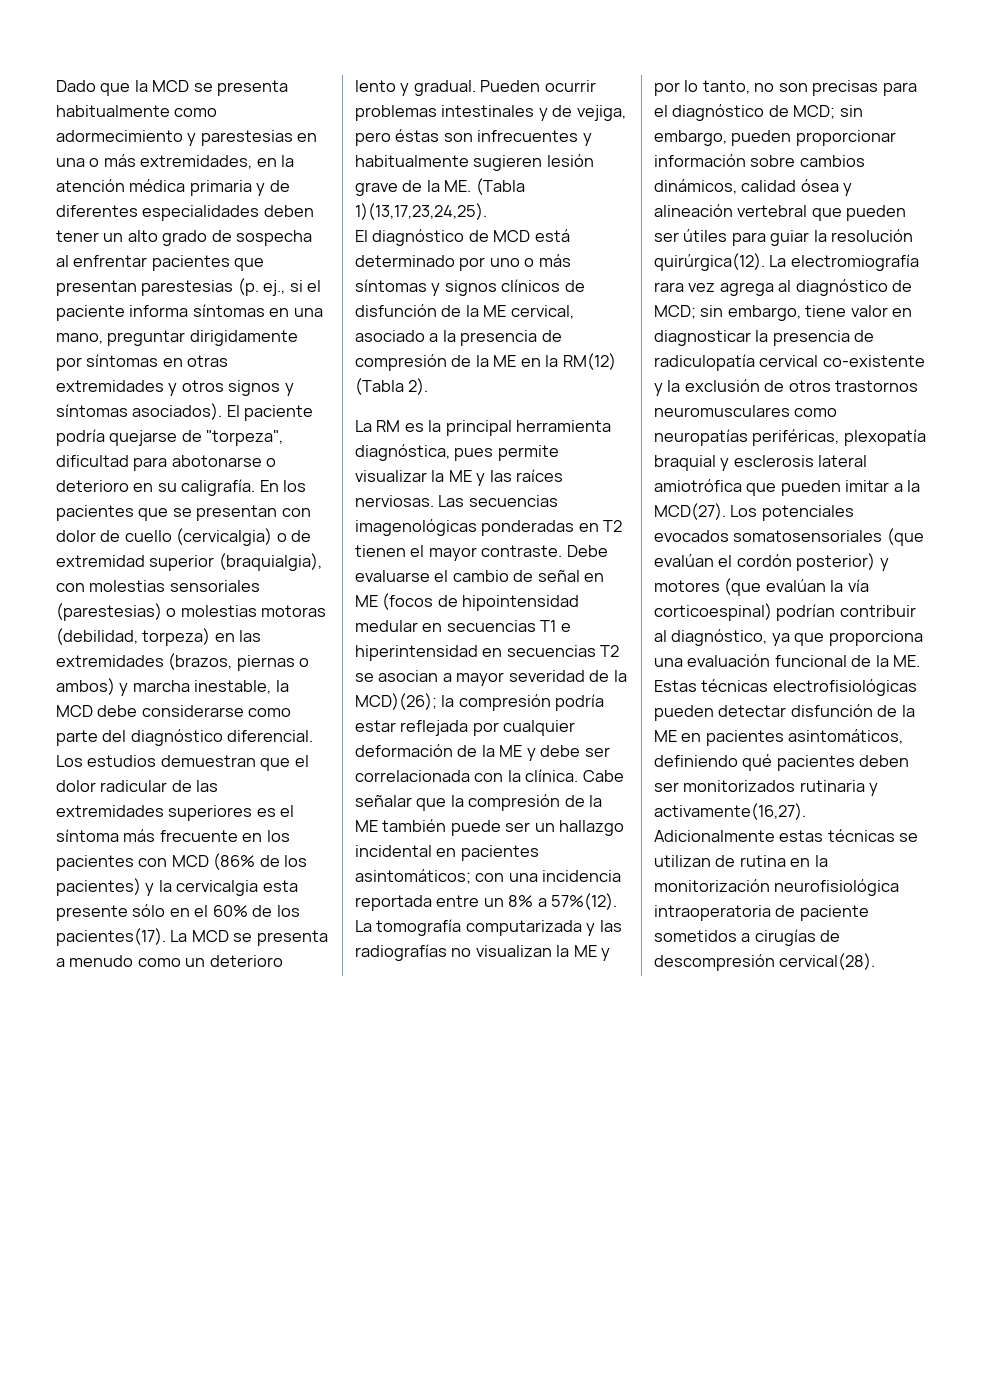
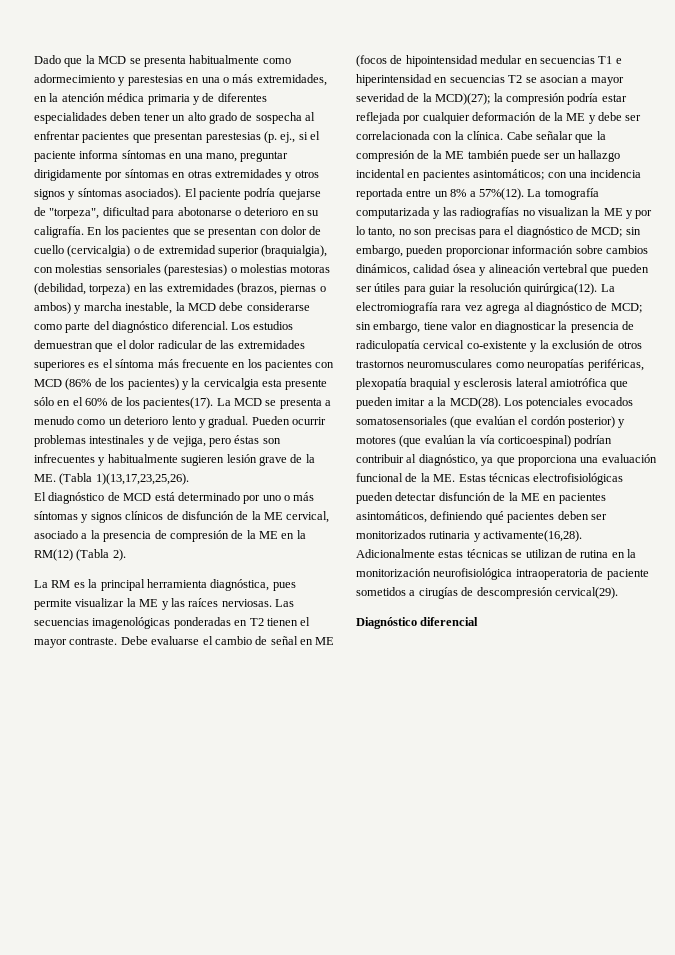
- Pueden ocurrir problemas intestinales y de vejiga, pero éstas son infrecuentes y habitualmente sugieren lesión grave de la ME. (Tabla 1)(13,17,23,24,25).
+ Pueden ocurrir problemas intestinales y de vejiga, pero éstas son infrecuentes y habitualmente sugieren lesión grave de la ME. (Tabla 1)(13,17,23,25,26).
- Debe evaluarse el cambio de señal en ME (focos de hipointensidad medular en secuencias T1 e hiperintensidad en secuencias T2 se asocian a mayor severidad de la MCD)(26); la compresión podría estar reflejada por cualquier deformación de la ME y debe ser correlacionada con la clínica.
+ Debe evaluarse el cambio de señal en ME (focos de hipointensidad medular en secuencias T1 e hiperintensidad en secuencias T2 se asocian a mayor severidad de la MCD)(27); la compresión podría estar reflejada por cualquier deformación de la ME y debe ser correlacionada con la clínica.
- La electromiografía rara vez agrega al diagnóstico de MCD; sin embargo, tiene valor en diagnosticar la presencia de radiculopatía cervical co-existente y la exclusión de otros trastornos neuromusculares como neuropatías periféricas, plexopatía braquial y esclerosis lateral amiotrófica que pueden imitar a la MCD(27).
+ La electromiografía rara vez agrega al diagnóstico de MCD; sin embargo, tiene valor en diagnosticar la presencia de radiculopatía cervical co-existente y la exclusión de otros trastornos neuromusculares como neuropatías periféricas, plexopatía braquial y esclerosis lateral amiotrófica que pueden imitar a la MCD(28).
- Los potenciales evocados somatosensoriales (que evalúan el cordón posterior) y motores (que evalúan la vía corticoespinal) podrían contribuir al diagnóstico, ya que proporciona una evaluación funcional de la ME. Estas técnicas electrofisiológicas pueden detectar disfunción de la ME en pacientes asintomáticos, definiendo qué pacientes deben ser monitorizados rutinaria y activamente(16,27).
+ Los potenciales evocados somatosensoriales (que evalúan el cordón posterior) y motores (que evalúan la vía corticoespinal) podrían contribuir al diagnóstico, ya que proporciona una evaluación funcional de la ME. Estas técnicas electrofisiológicas pueden detectar disfunción de la ME en pacientes asintomáticos, definiendo qué pacientes deben ser monitorizados rutinaria y activamente(16,28).
- Adicionalmente estas técnicas se utilizan de rutina en la monitorización neurofisiológica intraoperatoria de paciente sometidos a cirugías de descompresión cervical(28).
+ Adicionalmente estas técnicas se utilizan de rutina en la monitorización neurofisiológica intraoperatoria de paciente sometidos a cirugías de descompresión cervical(29).
+ Diagnóstico diferencial

